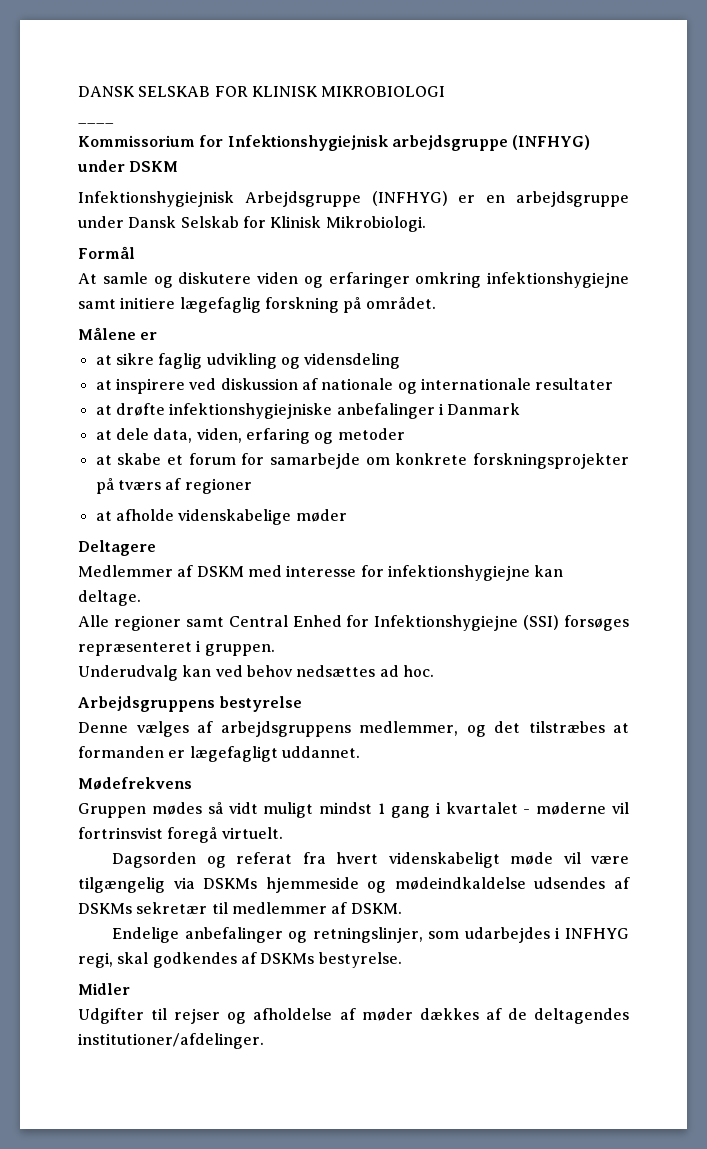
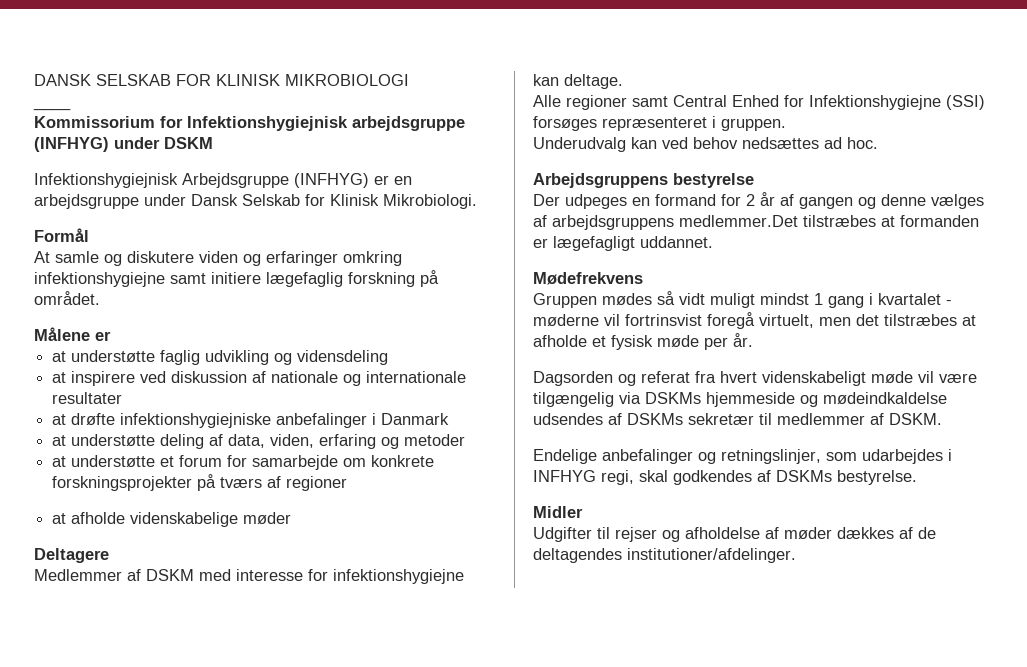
- at sikre faglig udvikling og vidensdeling
+ at understøtte faglig udvikling og vidensdeling
- at dele data, viden, erfaring og metoder
+ at understøtte deling af data, viden, erfaring og metoder
- at skabe et forum for samarbejde om konkrete forskningsprojekter på tværs af regioner
+ at understøtte et forum for samarbejde om konkrete forskningsprojekter på tværs af regioner
- Denne vælges af arbejdsgruppens medlemmer, og det tilstræbes at formanden er lægefagligt uddannet.
+ Der udpeges en formand for 2 år af gangen og denne vælges af arbejdsgruppens medlemmer.Det tilstræbes at formanden er lægefagligt uddannet.
- Gruppen mødes så vidt muligt mindst 1 gang i kvartalet - møderne vil fortrinsvist foregå virtuelt.
+ Gruppen mødes så vidt muligt mindst 1 gang i kvartalet - møderne vil fortrinsvist foregå virtuelt, men det tilstræbes at afholde et fysisk møde per år.

